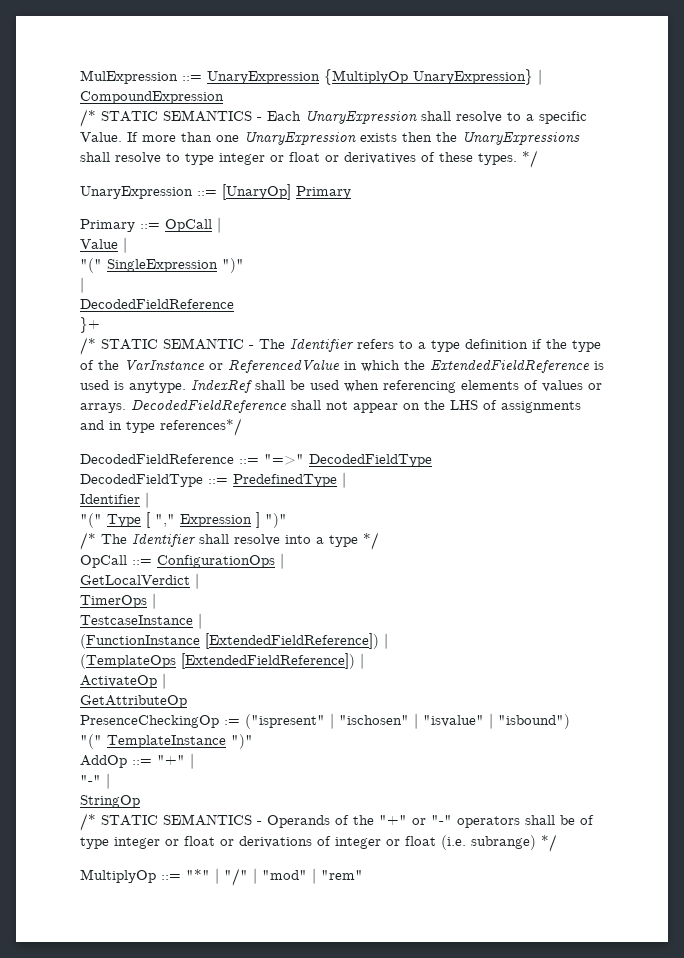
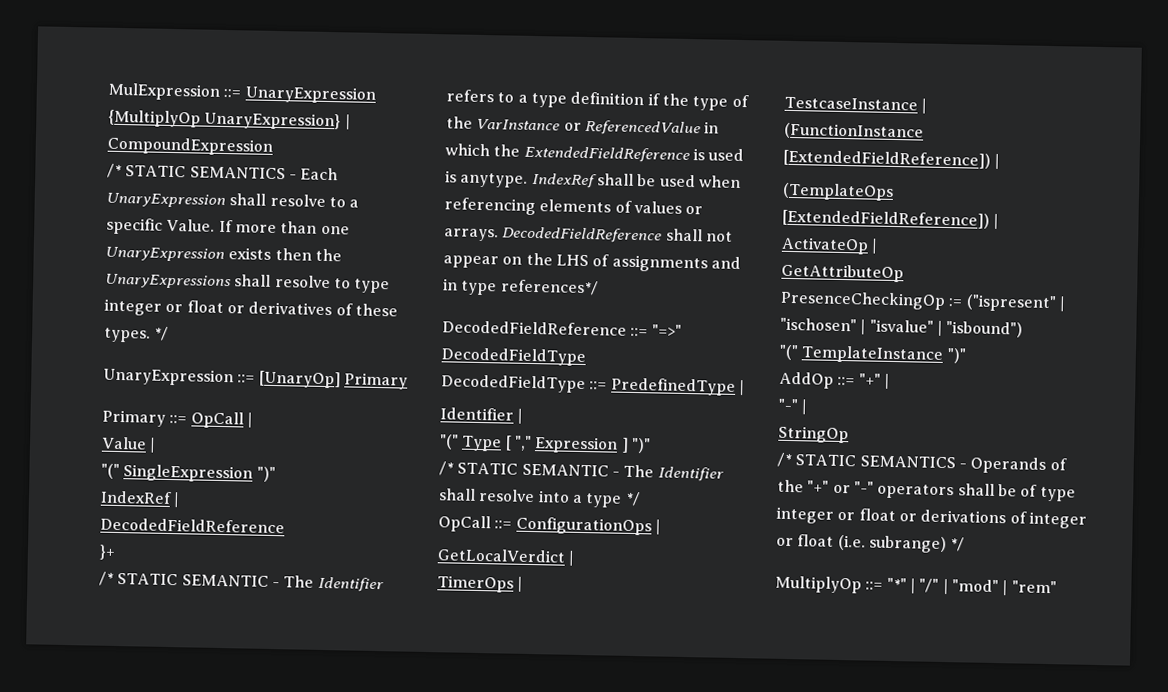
  "(" SingleExpression ")"
- |
+ IndexRef |
- /* The Identifier shall resolve into a type */
+ /* STATIC SEMANTIC - The Identifier shall resolve into a type */

